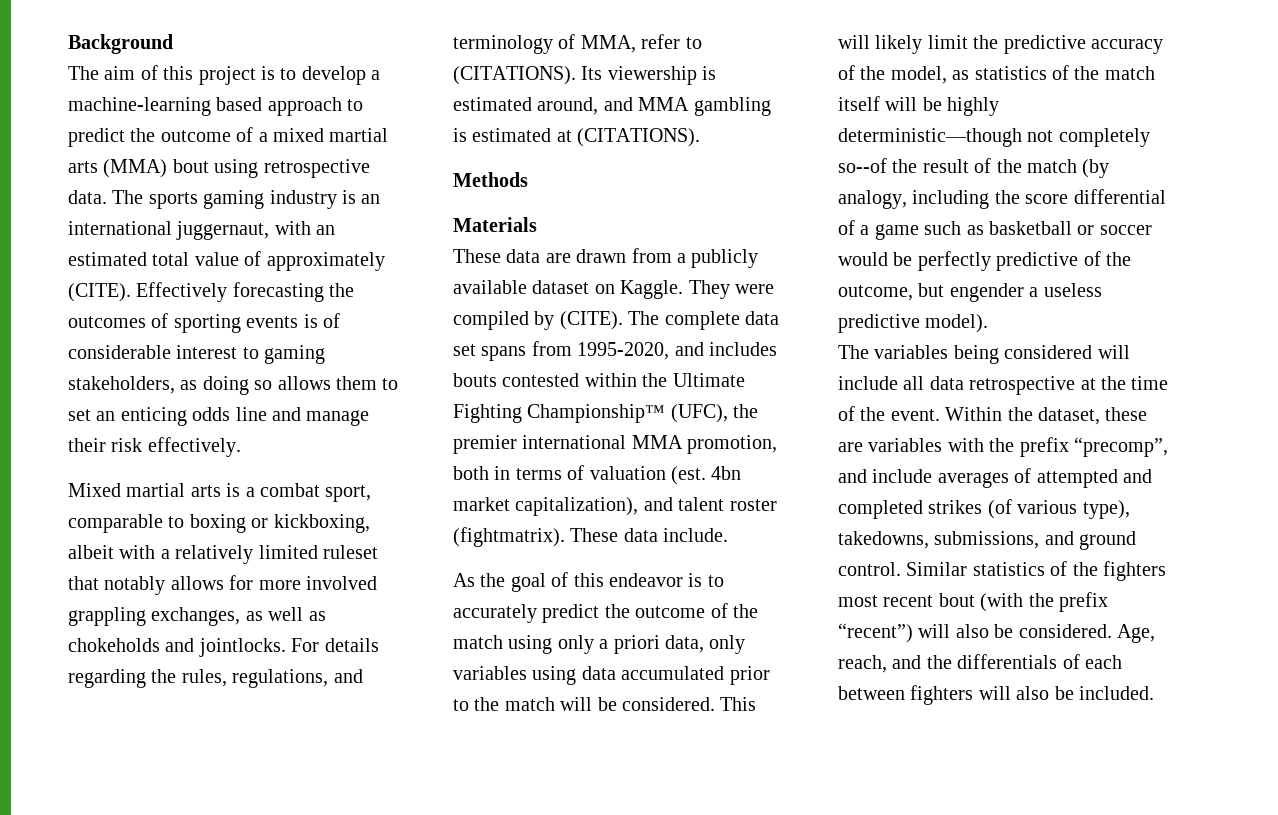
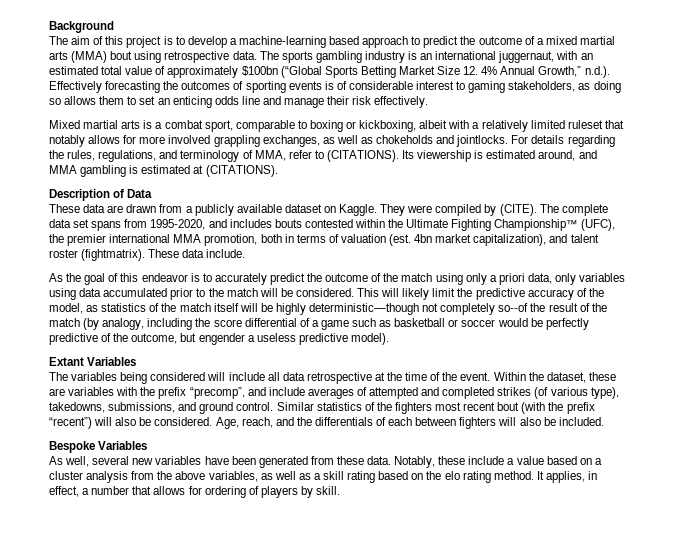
- The sports gaming industry is an international juggernaut, with an estimated total value of approximately (CITE). Effectively forecasting the outcomes of sporting events is of considerable interest to gaming stakeholders, as doing so allows them to set an enticing odds line and manage their risk effectively.
+ The sports gambling industry is an international juggernaut, with an estimated total value of approximately $100bn (“Global Sports Betting Market Size 12. 4% Annual Growth,” n.d.). Effectively forecasting the outcomes of sporting events is of considerable interest to gaming stakeholders, as doing so allows them to set an enticing odds line and manage their risk effectively.
- Methods
- Materials
+ Description of Data
+ Extant Variables
+ Bespoke Variables
+ As well, several new variables have been generated from these data. Notably, these include a value based on a cluster analysis from the above variables, as well as a skill rating based on the elo rating method. It applies, in effect, a number that allows for ordering of players by skill.

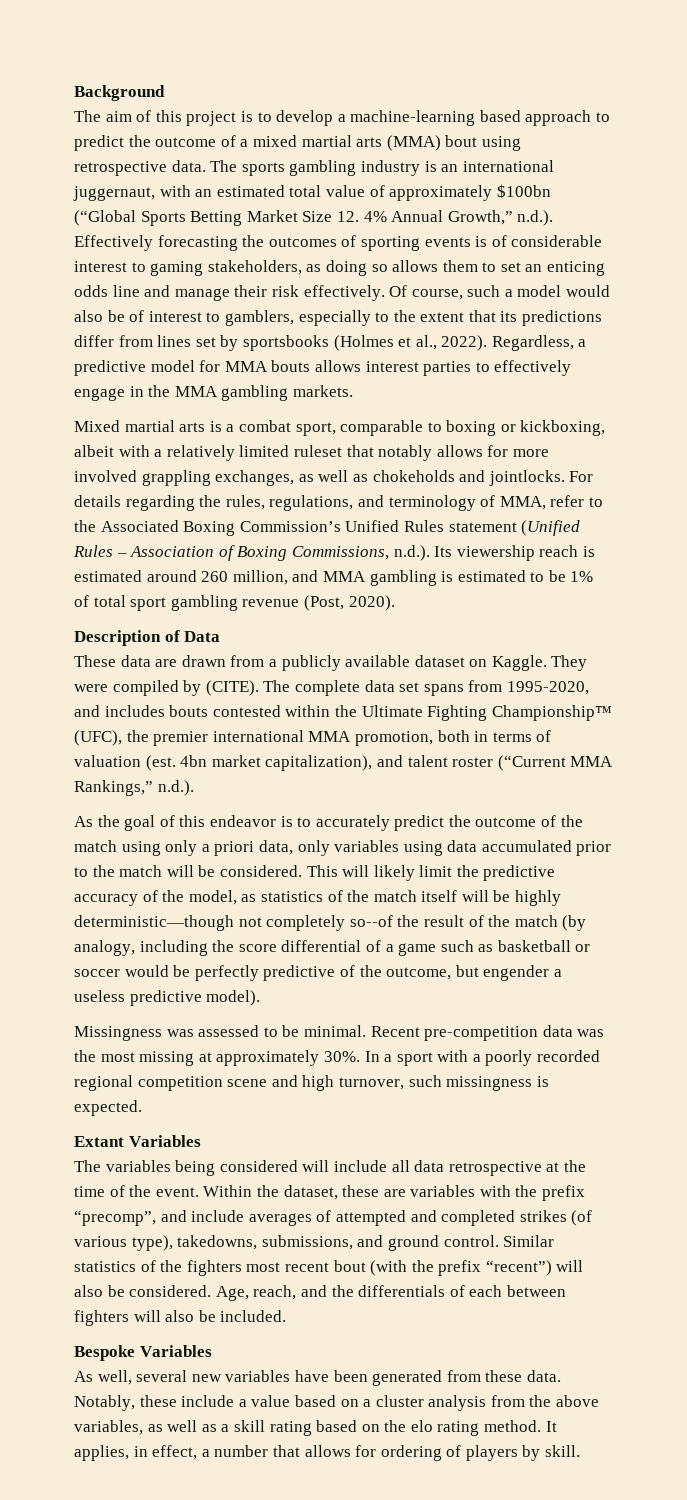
+ Of course, such a model would also be of interest to gamblers, especially to the extent that its predictions differ from lines set by sportsbooks (Holmes et al., 2022). Regardless, a predictive model for MMA bouts allows interest parties to effectively engage in the MMA gambling markets.
- For details regarding the rules, regulations, and terminology of MMA, refer to (CITATIONS). Its viewership is estimated around, and MMA gambling is estimated at (CITATIONS).
+ For details regarding the rules, regulations, and terminology of MMA, refer to the Associated Boxing Commission’s Unified Rules statement (Unified Rules – Association of Boxing Commissions, n.d.). Its viewership reach is estimated around 260 million, and MMA gambling is estimated to be 1% of total sport gambling revenue (Post, 2020).
- 4bn market capitalization), and talent roster (fightmatrix). These data include.
+ 4bn market capitalization), and talent roster (“Current MMA Rankings,” n.d.).
+ Missingness was assessed to be minimal. Recent pre-competition data was the most missing at approximately 30%. In a sport with a poorly recorded regional competition scene and high turnover, such missingness is expected.

